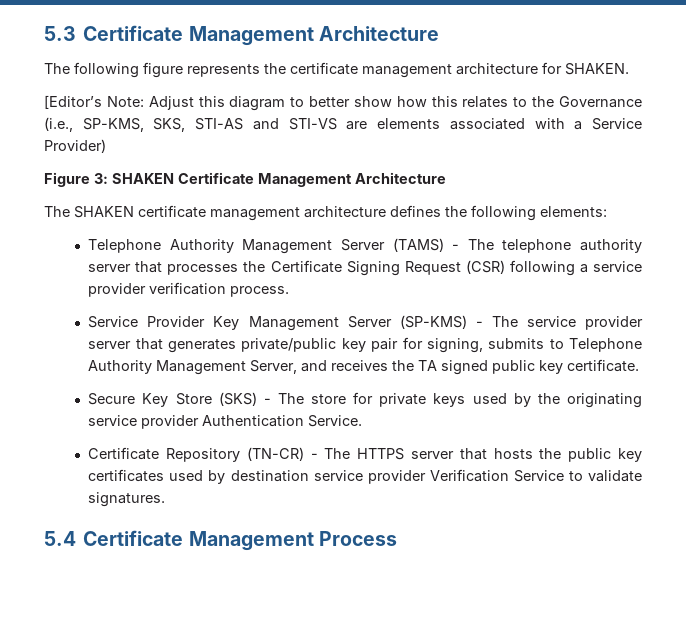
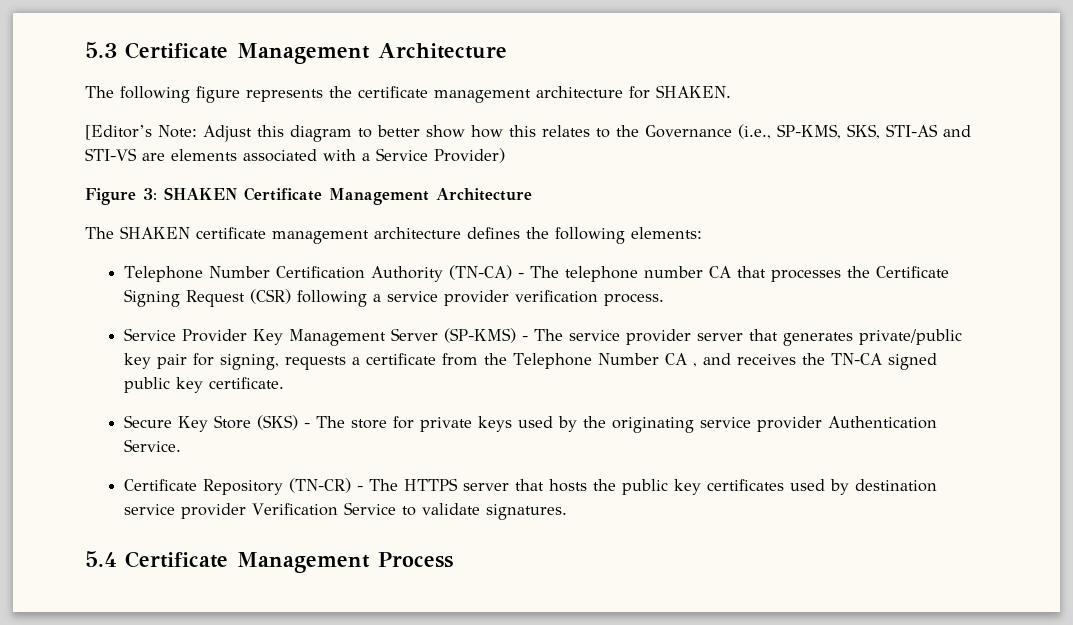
- Telephone Authority Management Server (TAMS) - The telephone authority server that processes the Certificate Signing Request (CSR) following a service provider verification process.
+ Telephone Number Certification Authority (TN-CA) - The telephone number CA that processes the Certificate Signing Request (CSR) following a service provider verification process.
- Service Provider Key Management Server (SP-KMS) - The service provider server that generates private/public key pair for signing, submits to Telephone Authority Management Server, and receives the TA signed public key certificate.
+ Service Provider Key Management Server (SP-KMS) - The service provider server that generates private/public key pair for signing, requests a certificate from the Telephone Number CA , and receives the TN-CA signed public key certificate.

